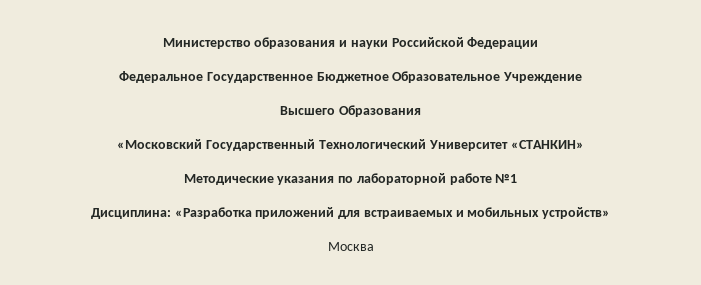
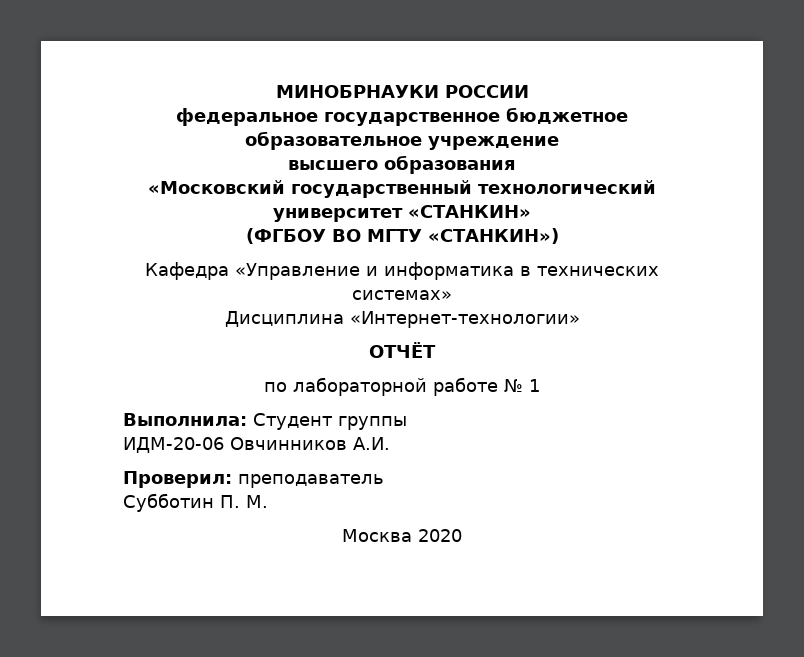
- Министерство образования и науки Российской Федерации
- Федеральное Государственное Бюджетное Образовательное Учреждение
- Высшего Образования
- «Московский Государственный Технологический Университет «СТАНКИН»
- Методические указания по лабораторной работе №1
- Дисциплина: «Разработка приложений для встраиваемых и мобильных устройств»
+ МИНОБРНАУКИ РОССИИ
+ федеральное государственное бюджетное образовательное учреждение
+ высшего образования
+ «Московский государственный технологический университет «СТАНКИН»
+ (ФГБОУ ВО МГТУ «СТАНКИН»)
+ Кафедра «Управление и информатика в технических системах»
+ Дисциплина «Интернет-технологии»
+ ОТЧЁТ
+ по лабораторной работе № 1
+ Выполнила: Студент группы
+ ИДМ-20-06 Овчинников А.И.
+ Проверил: преподаватель
+ Субботин П. М.
- Москва
+ Москва 2020

